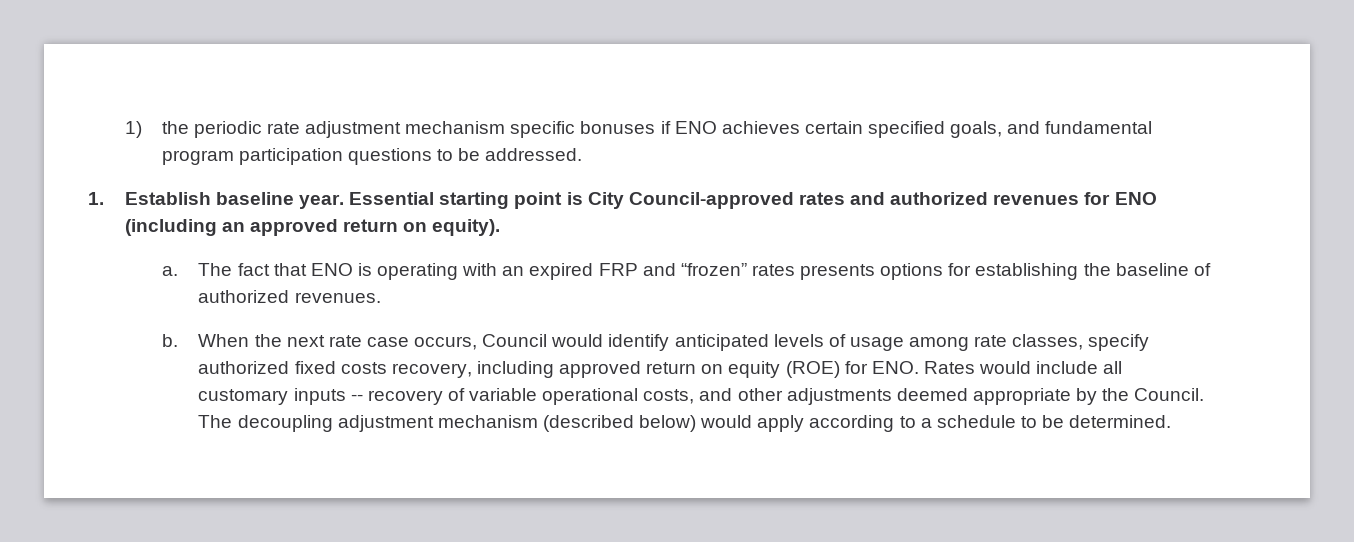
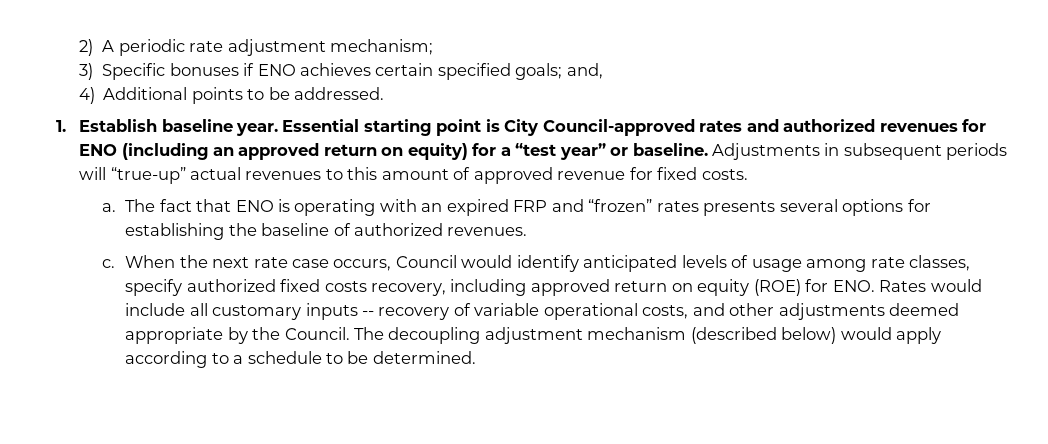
- 1) the periodic rate adjustment mechanism specific bonuses if ENO achieves certain specified goals, and fundamental program participation questions to be addressed.
+ 2) A periodic rate adjustment mechanism;
+ 3) Specific bonuses if ENO achieves certain specified goals; and,
+ 4) Additional points to be addressed.
- Essential starting point is City Council-approved rates and authorized revenues for ENO (including an approved return on equity).
+ Essential starting point is City Council-approved rates and authorized revenues for ENO (including an approved return on equity) for a “test year” or baseline. Adjustments in subsequent periods will “true-up” actual revenues to this amount of approved revenue for fixed costs.
- The fact that ENO is operating with an expired FRP and “frozen” rates presents options for establishing the baseline of authorized revenues.
+ The fact that ENO is operating with an expired FRP and “frozen” rates presents several options for establishing the baseline of authorized revenues.
- b.
+ c.

